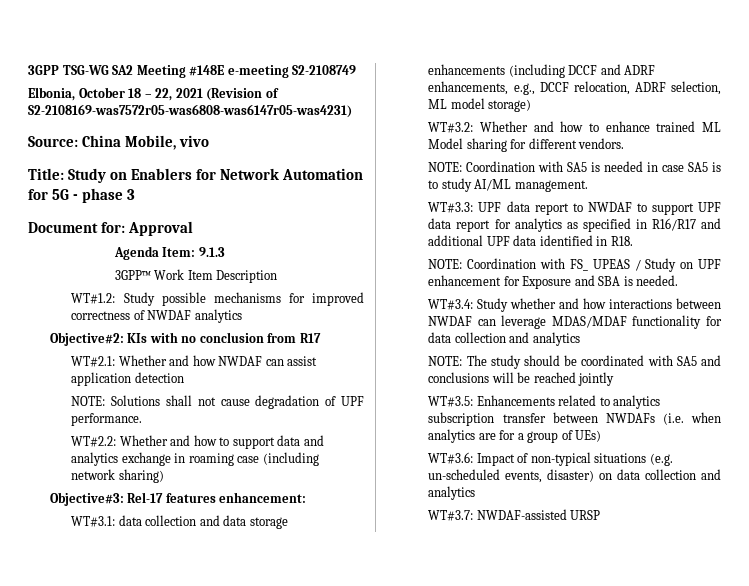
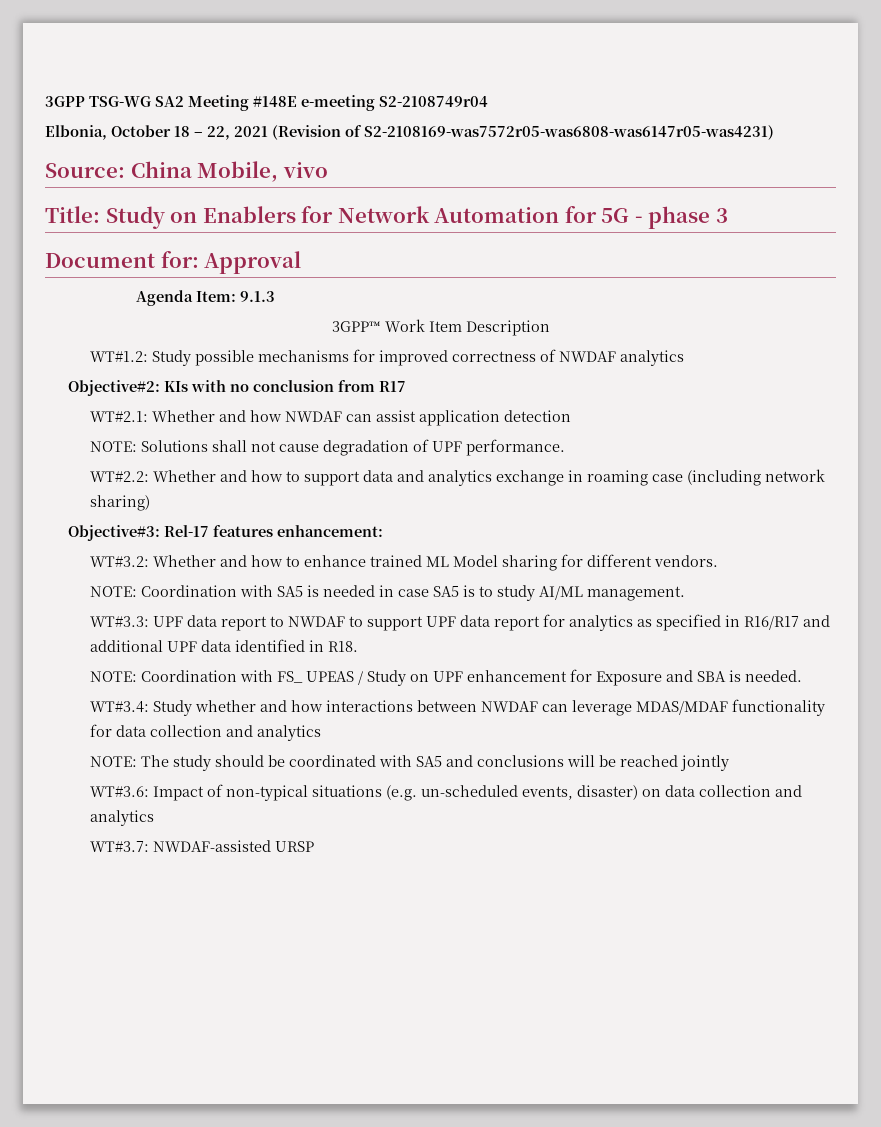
- 3GPP TSG-WG SA2 Meeting #148E e-meeting S2-2108749
+ 3GPP TSG-WG SA2 Meeting #148E e-meeting S2-2108749r04
- WT#3.1: data collection and data storage enhancements (including DCCF and ADRF enhancements, e.g., DCCF relocation, ADRF selection, ML model storage)
- WT#3.5: Enhancements related to analytics subscription transfer between NWDAFs (i.e. when analytics are for a group of UEs)

